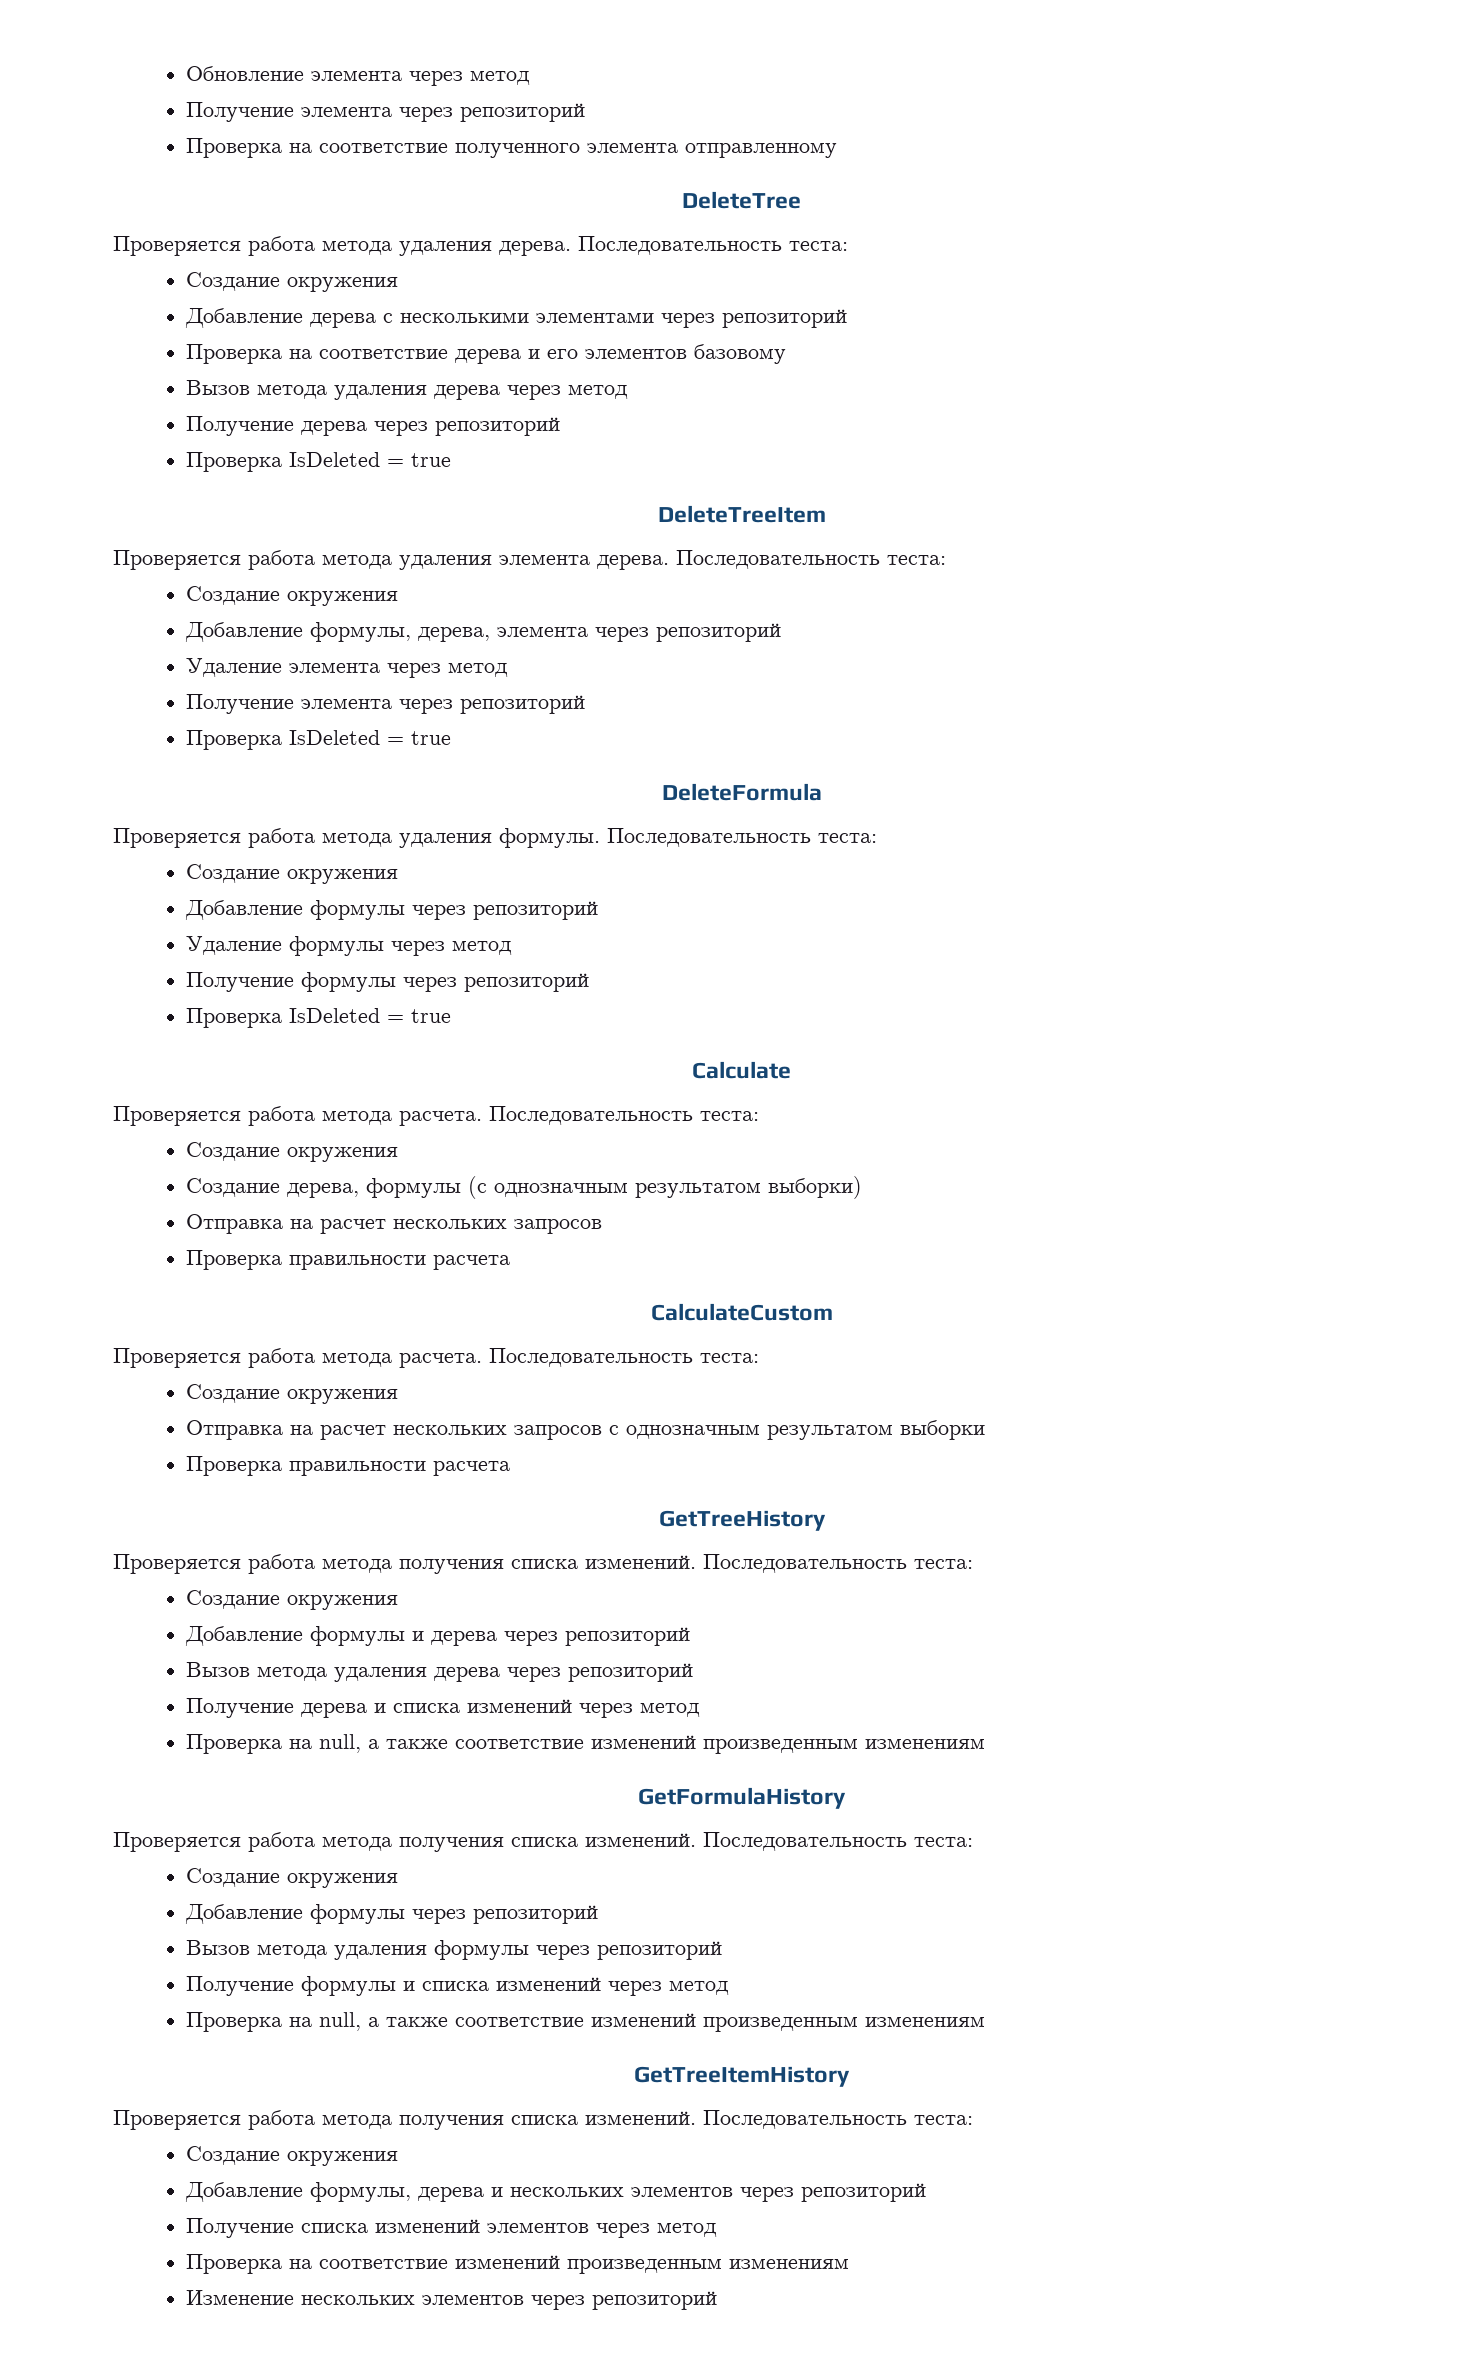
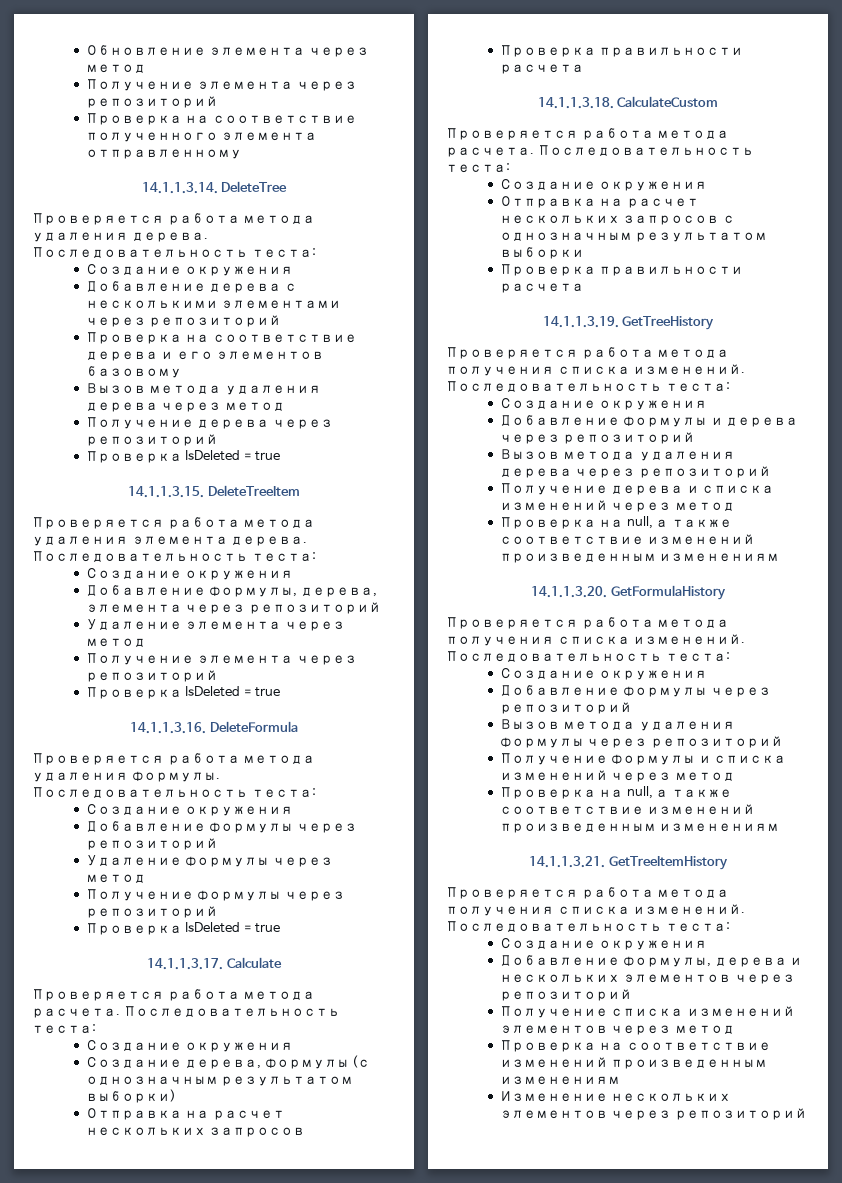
- DeleteTree
+ 14.1.1.3.14. DeleteTree
- DeleteTreeItem
+ 14.1.1.3.15. DeleteTreeItem
- DeleteFormula
+ 14.1.1.3.16. DeleteFormula
- Calculate
+ 14.1.1.3.17. Calculate
- CalculateCustom
+ 14.1.1.3.18. CalculateCustom
- GetTreeHistory
+ 14.1.1.3.19. GetTreeHistory
- GetFormulaHistory
+ 14.1.1.3.20. GetFormulaHistory
- GetTreeItemHistory
+ 14.1.1.3.21. GetTreeItemHistory

